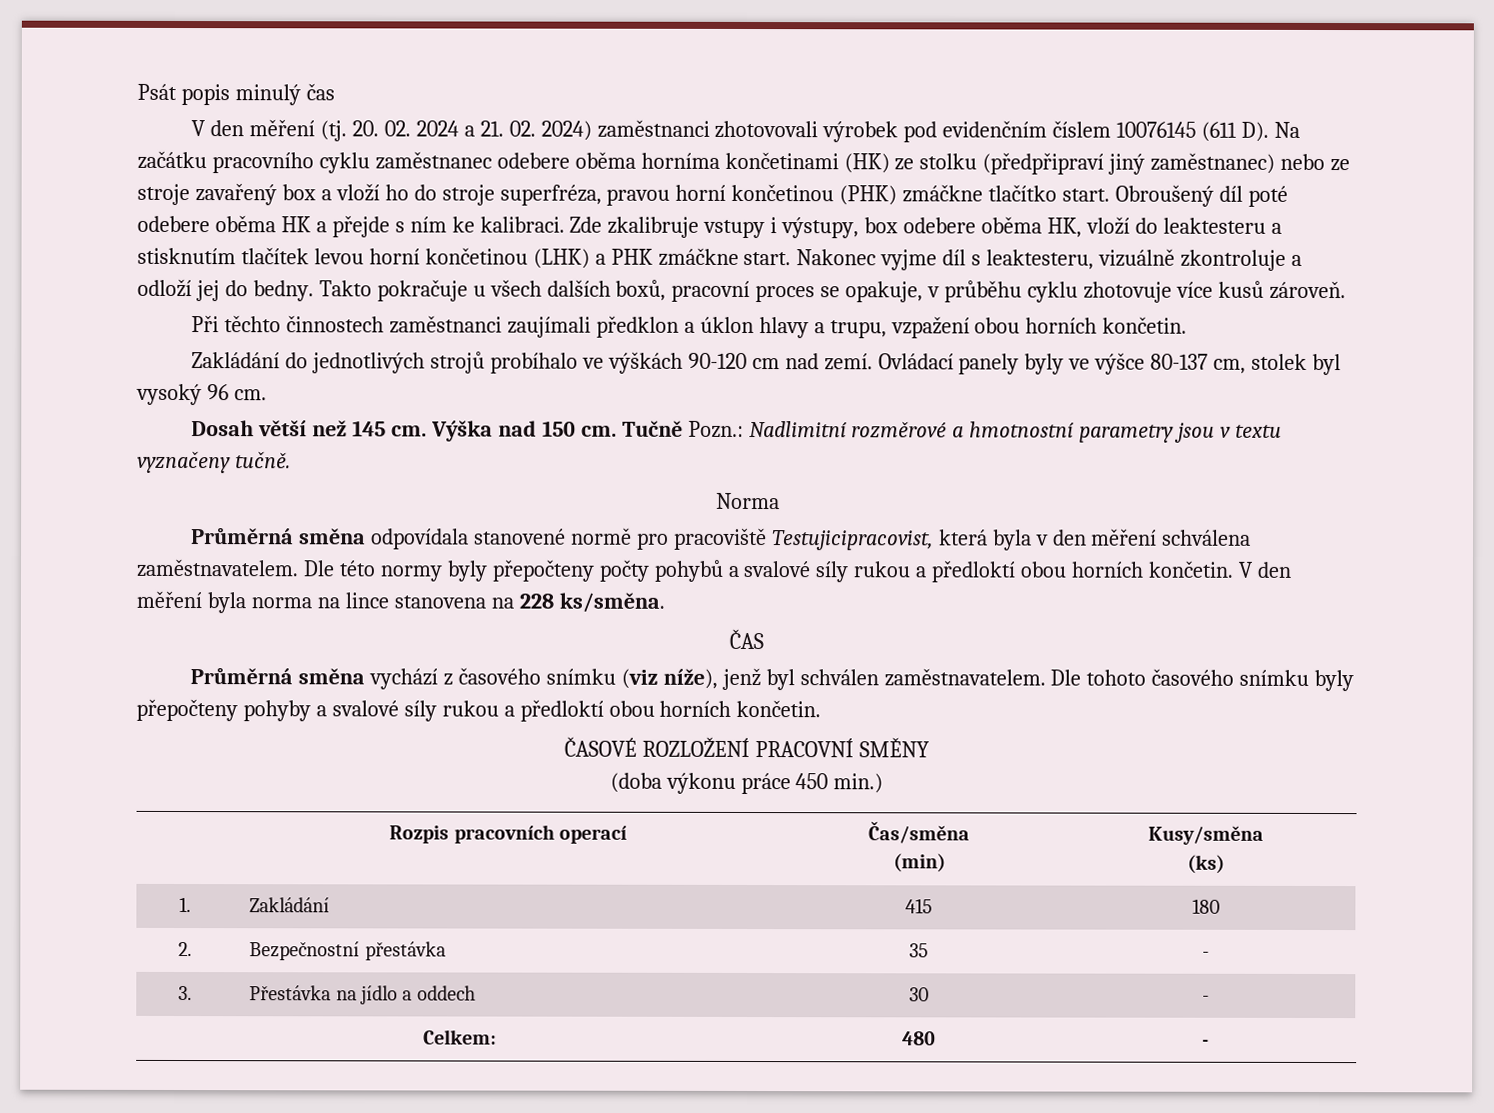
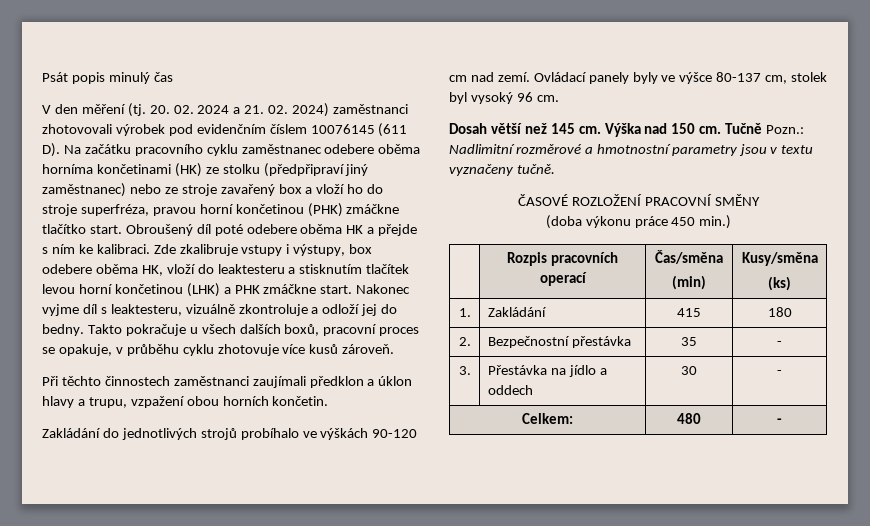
- Norma
- Průměrná směna odpovídala stanovené normě pro pracoviště Testujicipracovist, která byla v den měření schválena zaměstnavatelem. Dle této normy byly přepočteny počty pohybů a svalové síly rukou a předloktí obou horních končetin. V den měření byla norma na lince stanovena na 228 ks/směna.
- ČAS
- Průměrná směna vychází z časového snímku (viz níže), jenž byl schválen zaměstnavatelem. Dle tohoto časového snímku byly přepočteny pohyby a svalové síly rukou a předloktí obou horních končetin.

